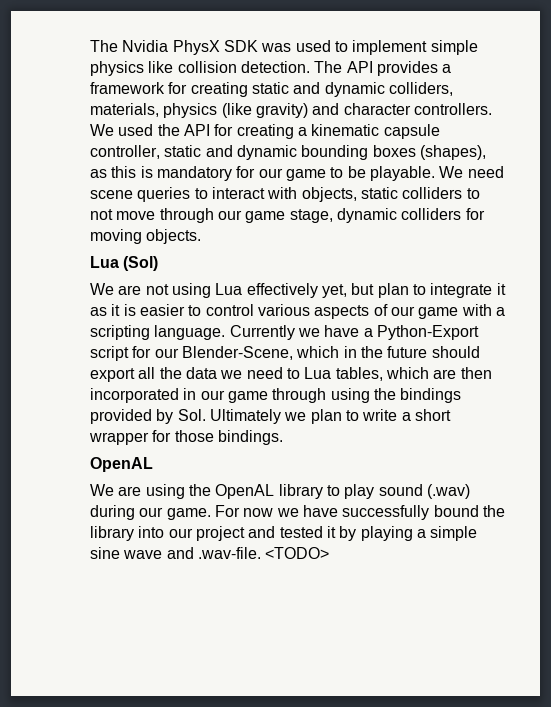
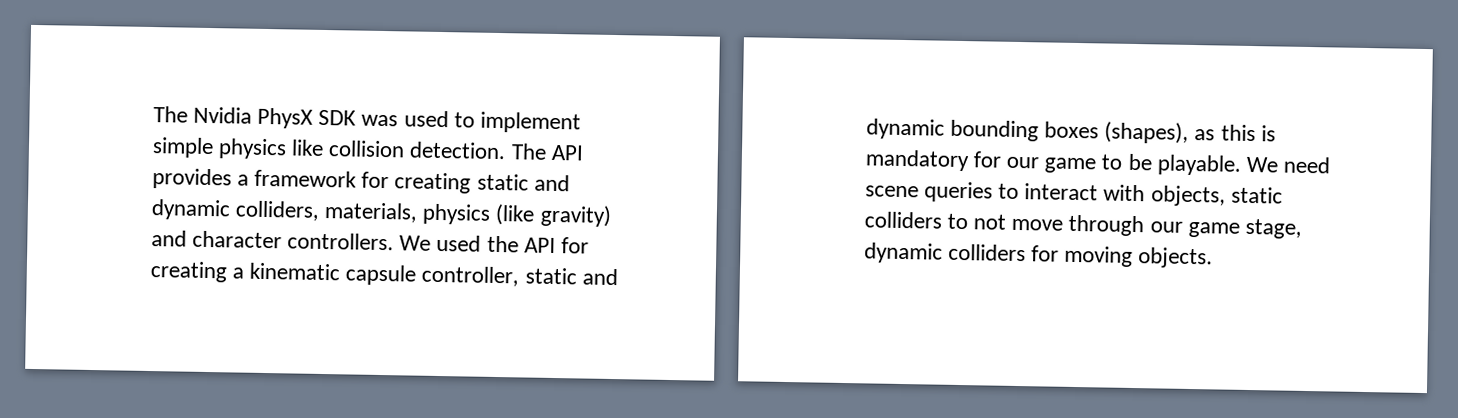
- Lua (Sol)
- We are not using Lua effectively yet, but plan to integrate it as it is easier to control various aspects of our game with a scripting language. Currently we have a Python-Export script for our Blender-Scene, which in the future should export all the data we need to Lua tables, which are then incorporated in our game through using the bindings provided by Sol. Ultimately we plan to write a short wrapper for those bindings.
- OpenAL
- We are using the OpenAL library to play sound (.wav) during our game. For now we have successfully bound the library into our project and tested it by playing a simple sine wave and .wav-file. <TODO>

